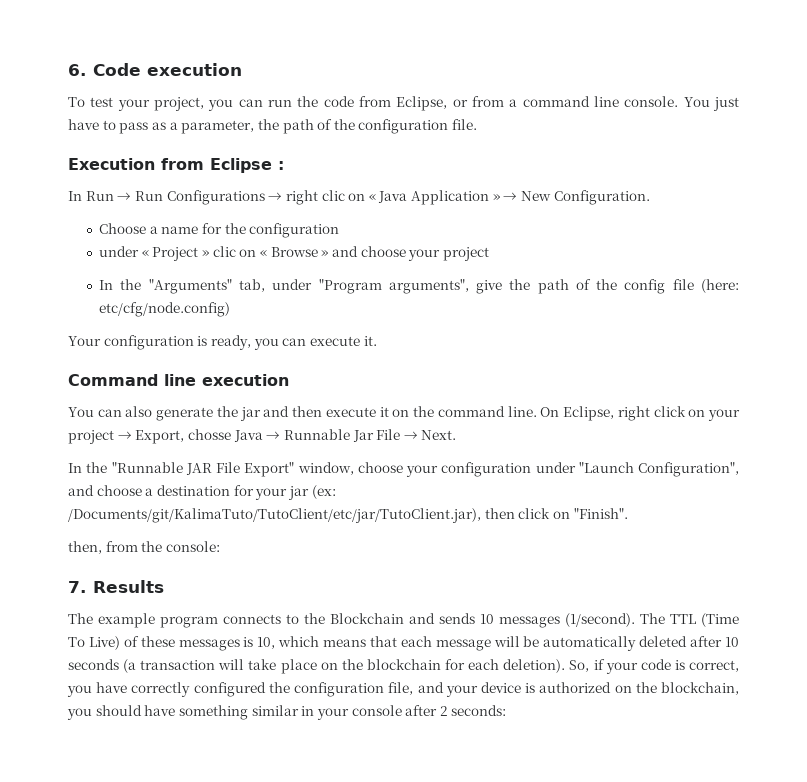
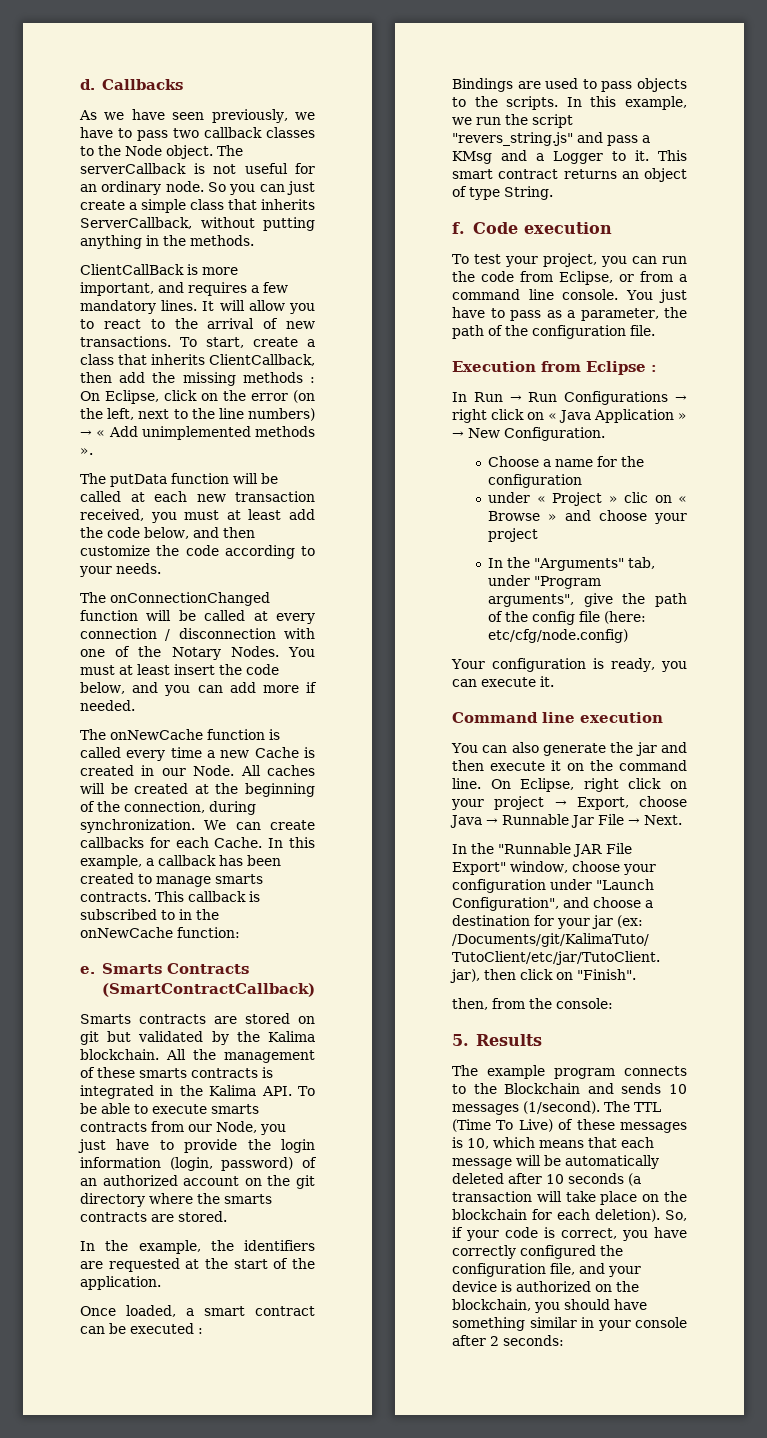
- 6. Code execution
+ d. Callbacks
+ As we have seen previously, we have to pass two callback classes to the Node object. The serverCallback is not useful for an ordinary node. So you can just create a simple class that inherits ServerCallback, without putting anything in the methods.
+ ClientCallBack is more important, and requires a few mandatory lines. It will allow you to react to the arrival of new transactions. To start, create a class that inherits ClientCallback, then add the missing methods : On Eclipse, click on the error (on the left, next to the line numbers) → « Add unimplemented methods ».
+ The putData function will be called at each new transaction received, you must at least add the code below, and then customize the code according to your needs.
+ The onConnectionChanged function will be called at every connection / disconnection with one of the Notary Nodes. You must at least insert the code below, and you can add more if needed.
+ The onNewCache function is called every time a new Cache is created in our Node. All caches will be created at the beginning of the connection, during synchronization. We can create callbacks for each Cache. In this example, a callback has been created to manage smarts contracts. This callback is subscribed to in the onNewCache function:
+ e. Smarts Contracts (SmartContractCallback)
+ Smarts contracts are stored on git but validated by the Kalima blockchain. All the management of these smarts contracts is integrated in the Kalima API. To be able to execute smarts contracts from our Node, you just have to provide the login information (login, password) of an authorized account on the git directory where the smarts contracts are stored.
+ In the example, the identifiers are requested at the start of the application.
+ Once loaded, a smart contract can be executed :
+ Bindings are used to pass objects to the scripts. In this example, we run the script "revers_string.js" and pass a KMsg and a Logger to it. This smart contract returns an object of type String.
+ f. Code execution
- In Run → Run Configurations → right clic on « Java Application » → New Configuration.
+ In Run → Run Configurations → right click on « Java Application » → New Configuration.
- On Eclipse, right click on your project → Export, chosse Java → Runnable Jar File → Next.
+ On Eclipse, right click on your project → Export, choose Java → Runnable Jar File → Next.
- 7. Results
+ 5. Results

